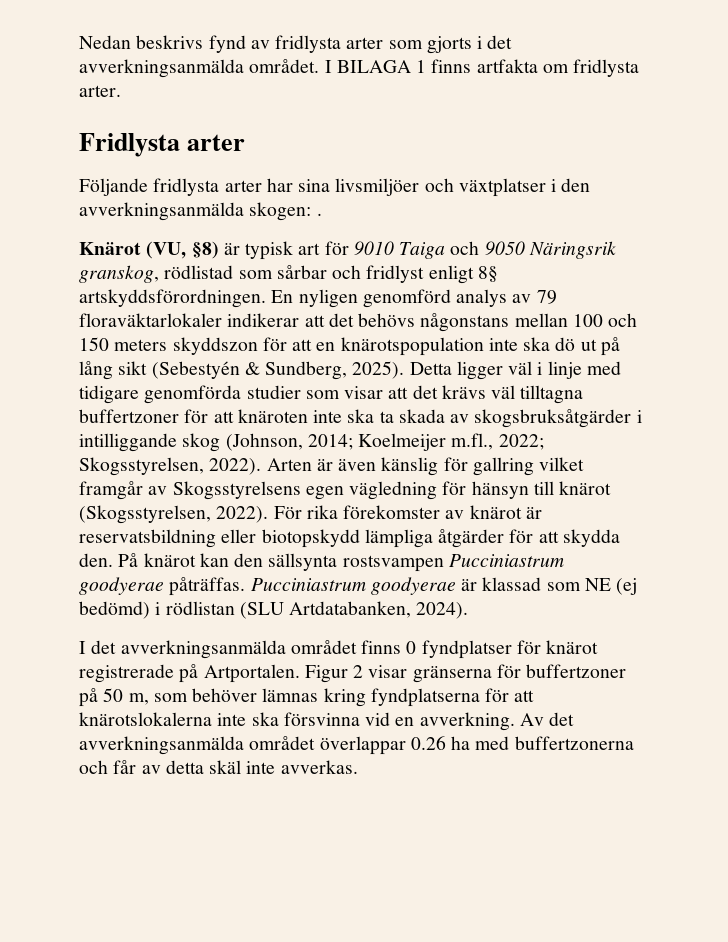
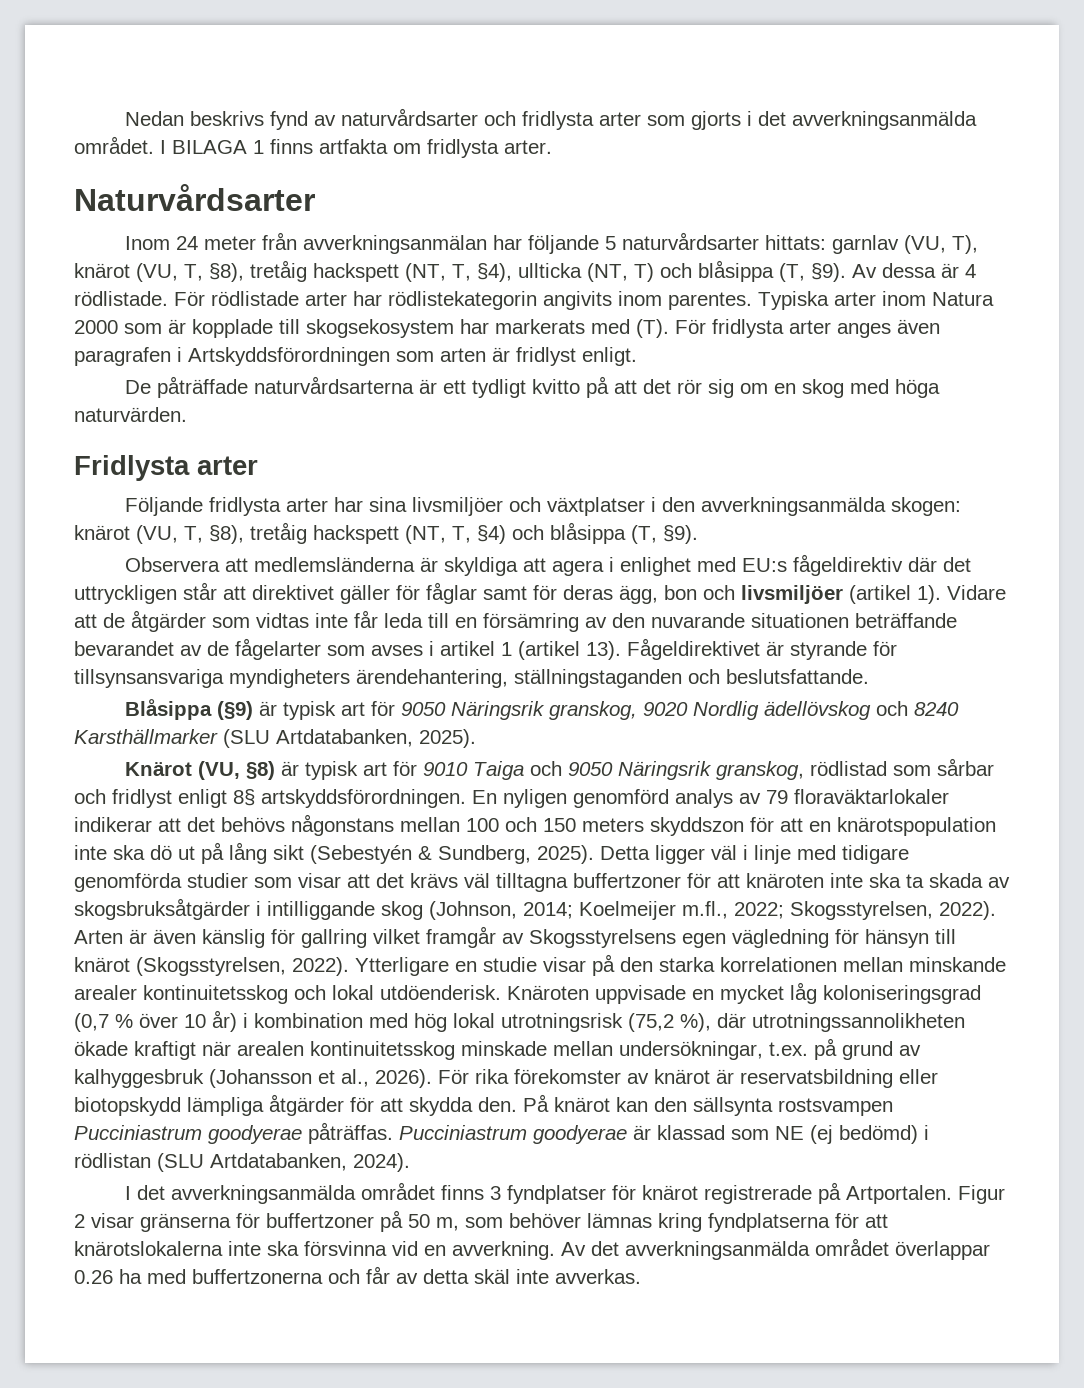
- Nedan beskrivs fynd av fridlysta arter som gjorts i det avverkningsanmälda området.
+ Nedan beskrivs fynd av naturvårdsarter och fridlysta arter som gjorts i det avverkningsanmälda området.
+ Naturvårdsarter
+ Inom 24 meter från avverkningsanmälan har följande 5 naturvårdsarter hittats: garnlav (VU, T), knärot (VU, T, §8), tretåig hackspett (NT, T, §4), ullticka (NT, T) och blåsippa (T, §9). Av dessa är 4 rödlistade. För rödlistade arter har rödlistekategorin angivits inom parentes. Typiska arter inom Natura 2000 som är kopplade till skogsekosystem har markerats med (T). För fridlysta arter anges även paragrafen i Artskyddsförordningen som arten är fridlyst enligt.
+ De påträffade naturvårdsarterna är ett tydligt kvitto på att det rör sig om en skog med höga naturvärden.
- Följande fridlysta arter har sina livsmiljöer och växtplatser i den avverkningsanmälda skogen: .
+ Följande fridlysta arter har sina livsmiljöer och växtplatser i den avverkningsanmälda skogen: knärot (VU, T, §8), tretåig hackspett (NT, T, §4) och blåsippa (T, §9).
+ Observera att medlemsländerna är skyldiga att agera i enlighet med EU:s fågeldirektiv där det uttryckligen står att direktivet gäller för fåglar samt för deras ägg, bon och livsmiljöer (artikel 1). Vidare att de åtgärder som vidtas inte får leda till en försämring av den nuvarande situationen beträffande bevarandet av de fågelarter som avses i artikel 1 (artikel 13). Fågeldirektivet är styrande för tillsynsansvariga myndigheters ärendehantering, ställningstaganden och beslutsfattande.
+ Blåsippa (§9) är typisk art för 9050 Näringsrik granskog, 9020 Nordlig ädellövskog och 8240 Karsthällmarker (SLU Artdatabanken, 2025).
+ Ytterligare en studie visar på den starka korrelationen mellan minskande arealer kontinuitetsskog och lokal utdöenderisk. Knäroten uppvisade en mycket låg koloniseringsgrad (0,7 % över 10 år) i kombination med hög lokal utrotningsrisk (75,2 %), där utrotningssannolikheten ökade kraftigt när arealen kontinuitetsskog minskade mellan undersökningar, t.ex. på grund av kalhyggesbruk (Johansson et al., 2026).
- I det avverkningsanmälda området finns 0 fyndplatser för knärot registrerade på Artportalen.
+ I det avverkningsanmälda området finns 3 fyndplatser för knärot registrerade på Artportalen.

